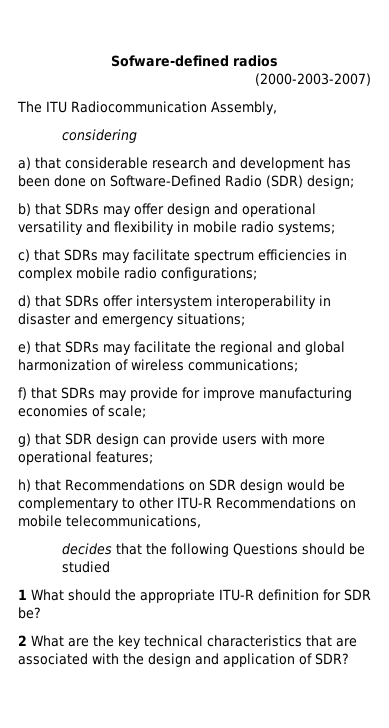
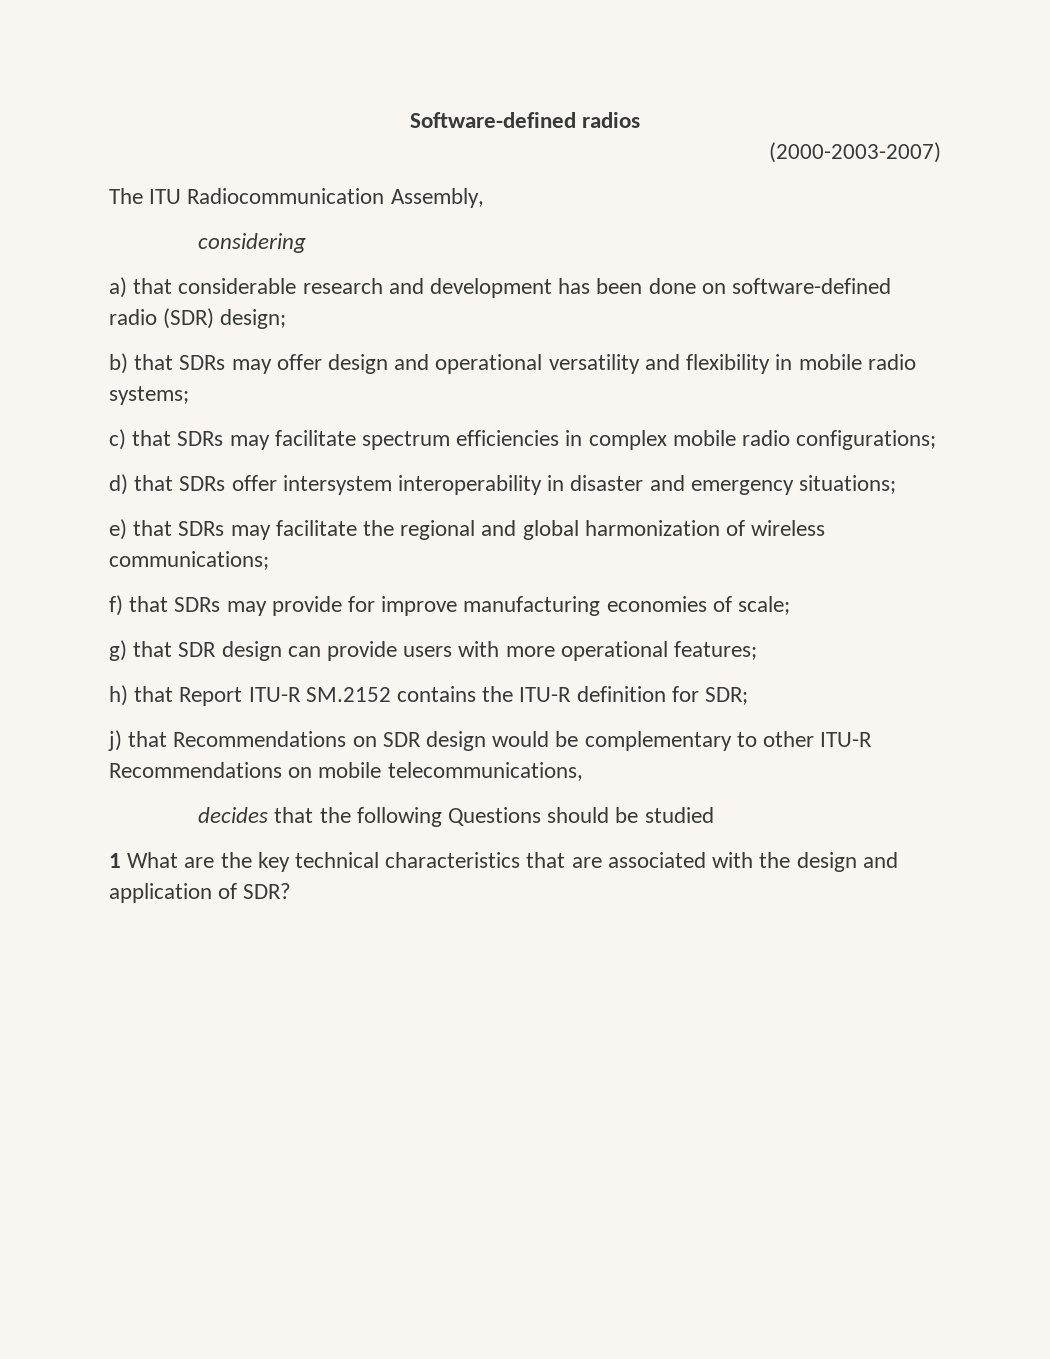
- Sofware-defined radios
+ Software-defined radios
- a) that considerable research and development has been done on Software-Defined Radio (SDR) design;
+ a) that considerable research and development has been done on software-defined radio (SDR) design;
- h) that Recommendations on SDR design would be complementary to other ITU-R Recommendations on mobile telecommunications,
+ h) that Report ITU-R SM.2152 contains the ITU-R definition for SDR;
+ j) that Recommendations on SDR design would be complementary to other ITU-R Recommendations on mobile telecommunications,
- 1 What should the appropriate ITU-R definition for SDR be?
- 2 What are the key technical characteristics that are associated with the design and application of SDR?
+ 1 What are the key technical characteristics that are associated with the design and application of SDR?

